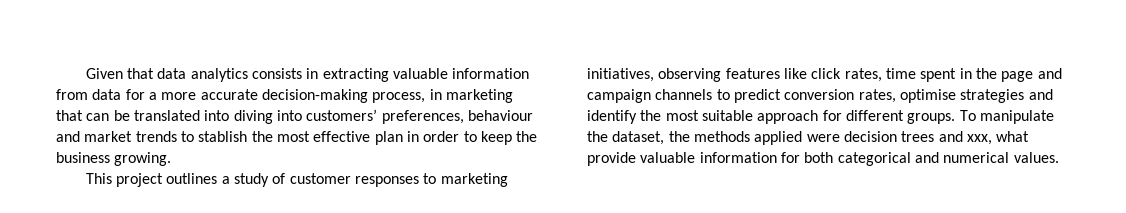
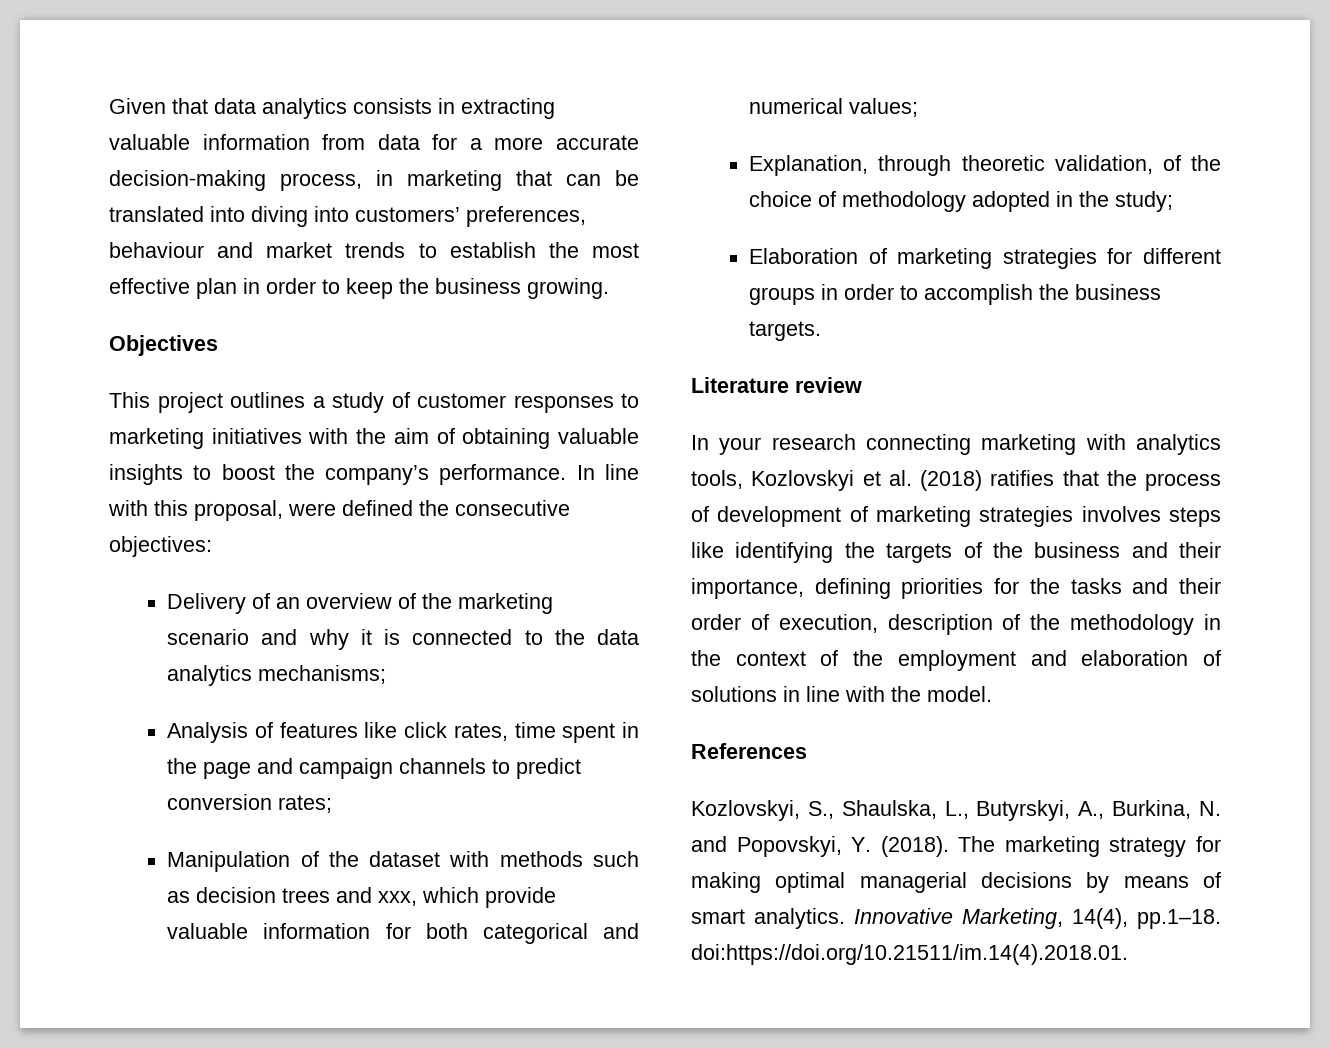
- Given that data analytics consists in extracting valuable information from data for a more accurate decision-making process, in marketing that can be translated into diving into customers’ preferences, behaviour and market trends to stablish the most effective plan in order to keep the business growing.
+ Given that data analytics consists in extracting valuable information from data for a more accurate decision-making process, in marketing that can be translated into diving into customers’ preferences, behaviour and market trends to establish the most effective plan in order to keep the business growing.
+ Objectives
- This project outlines a study of customer responses to marketing initiatives, observing features like click rates, time spent in the page and campaign channels to predict conversion rates, optimise strategies and identify the most suitable approach for different groups. To manipulate the dataset, the methods applied were decision trees and xxx, what provide valuable information for both categorical and numerical values.
+ This project outlines a study of customer responses to marketing initiatives with the aim of obtaining valuable insights to boost the company’s performance. In line with this proposal, were defined the consecutive objectives:
+ Delivery of an overview of the marketing scenario and why it is connected to the data analytics mechanisms;
+ Analysis of features like click rates, time spent in the page and campaign channels to predict conversion rates;
+ Manipulation of the dataset with methods such as decision trees and xxx, which provide valuable information for both categorical and numerical values;
+ Explanation, through theoretic validation, of the choice of methodology adopted in the study;
+ Elaboration of marketing strategies for different groups in order to accomplish the business targets.
+ Literature review
+ In your research connecting marketing with analytics tools, Kozlovskyi et al. (2018) ratifies that the process of development of marketing strategies involves steps like identifying the targets of the business and their importance, defining priorities for the tasks and their order of execution, description of the methodology in the context of the employment and elaboration of solutions in line with the model.
+ References
+ Kozlovskyi, S., Shaulska, L., Butyrskyi, A., Burkina, N. and Popovskyi, Y. (2018). The marketing strategy for making optimal managerial decisions by means of smart analytics. Innovative Marketing, 14(4), pp.1–18. doi:https://doi.org/10.21511/im.14(4).2018.01.

